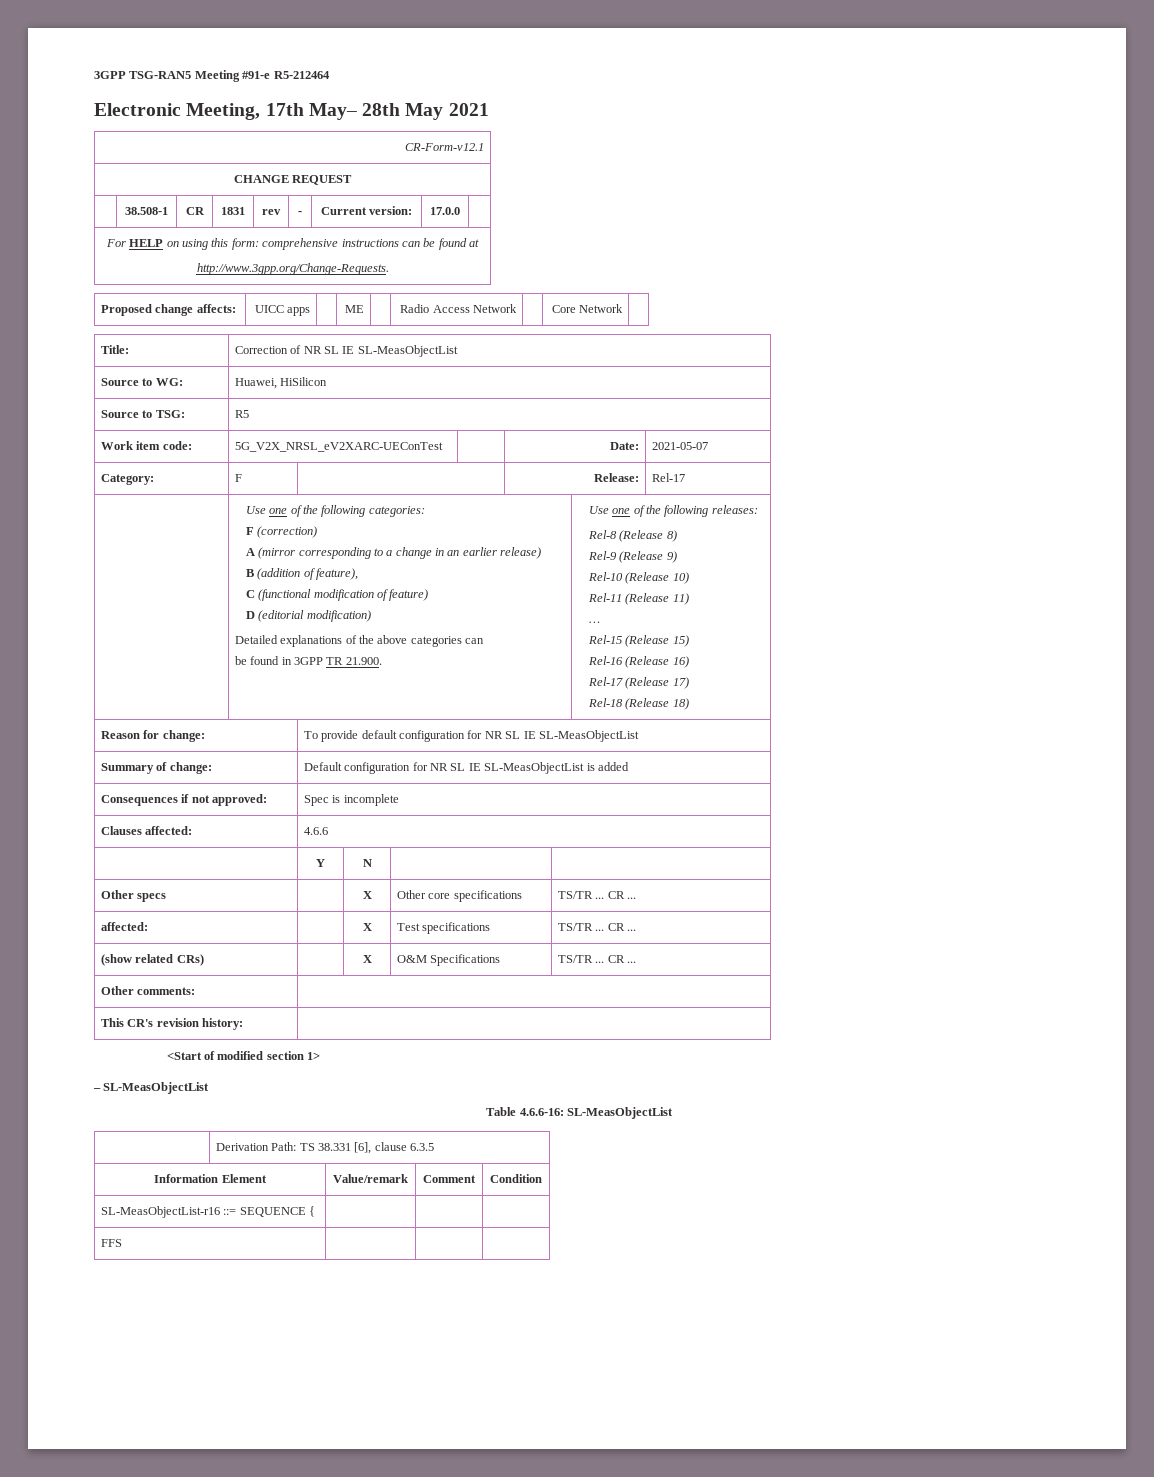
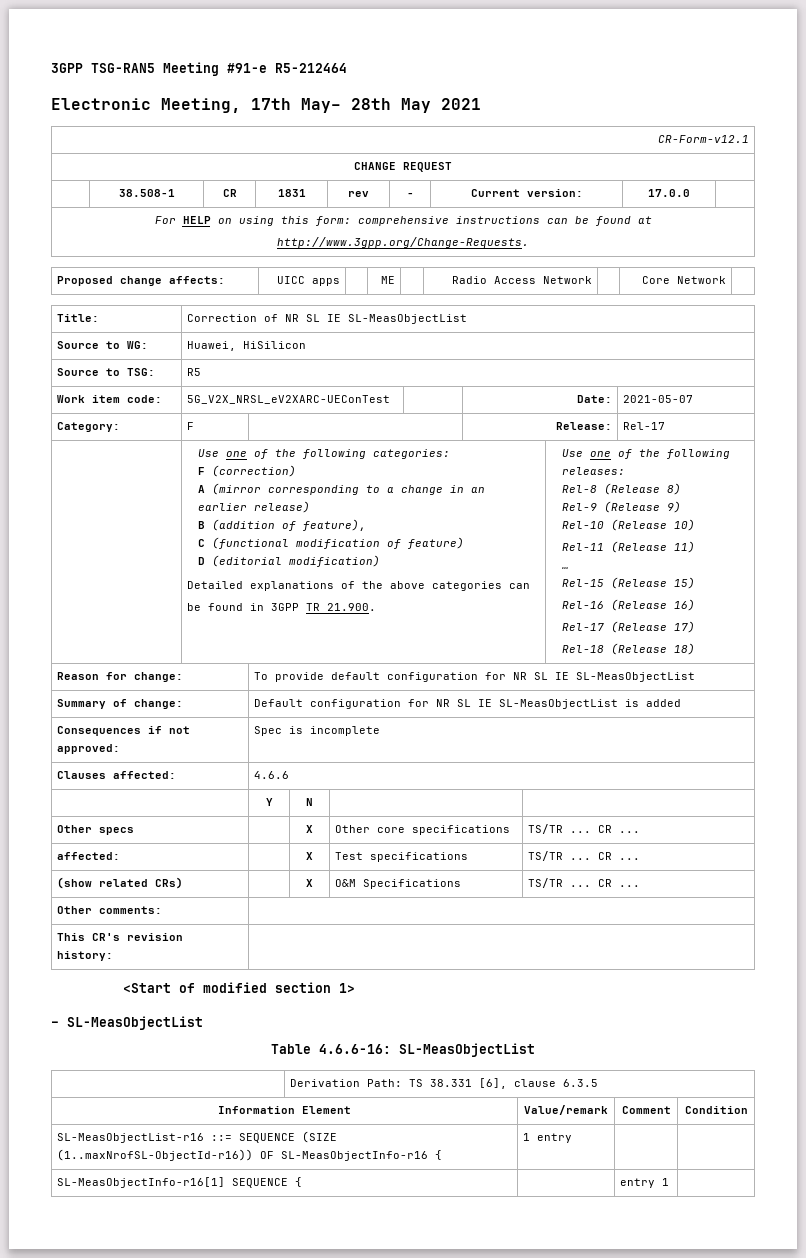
- SL-MeasObjectList-r16 ::= SEQUENCE { | | |
- FFS | | |
+ SL-MeasObjectList-r16 ::= SEQUENCE (SIZE (1..maxNrofSL-ObjectId-r16)) OF SL-MeasObjectInfo-r16 { | 1 entry | |
+ SL-MeasObjectInfo-r16[1] SEQUENCE { | | entry 1 |

